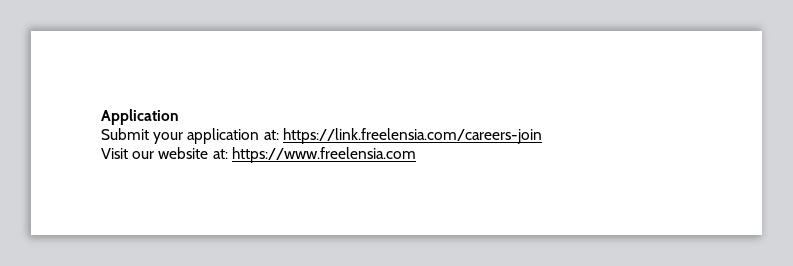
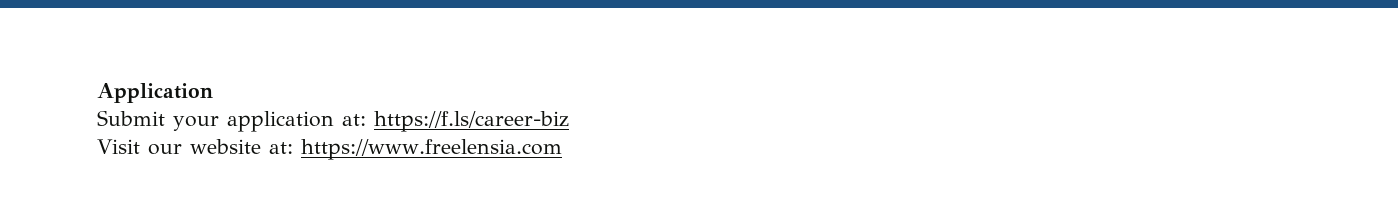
- Submit your application at: https://link.freelensia.com/careers-join
+ Submit your application at: https://f.ls/career-biz

